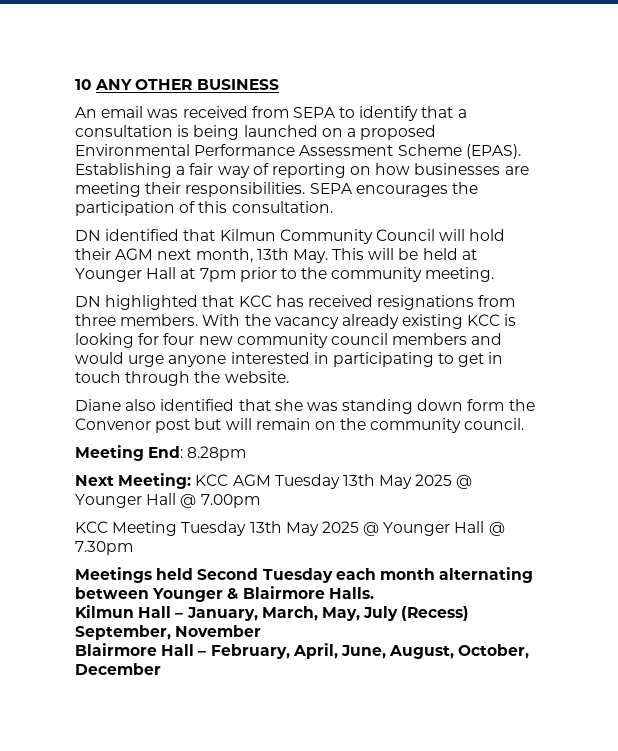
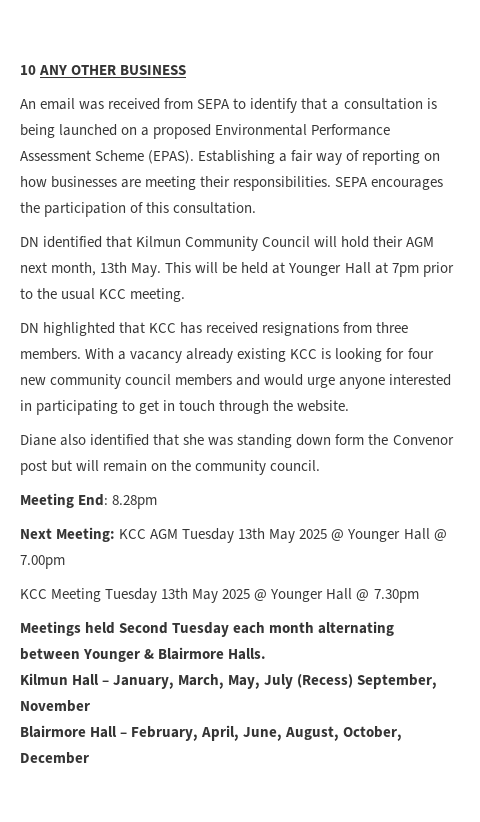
- DN identified that Kilmun Community Council will hold their AGM next month, 13th May. This will be held at Younger Hall at 7pm prior to the community meeting.
+ DN identified that Kilmun Community Council will hold their AGM next month, 13th May. This will be held at Younger Hall at 7pm prior to the usual KCC meeting.
- With the vacancy already existing KCC is looking for four new community council members and would urge anyone interested in participating to get in touch through the website.
+ With a vacancy already existing KCC is looking for four new community council members and would urge anyone interested in participating to get in touch through the website.

